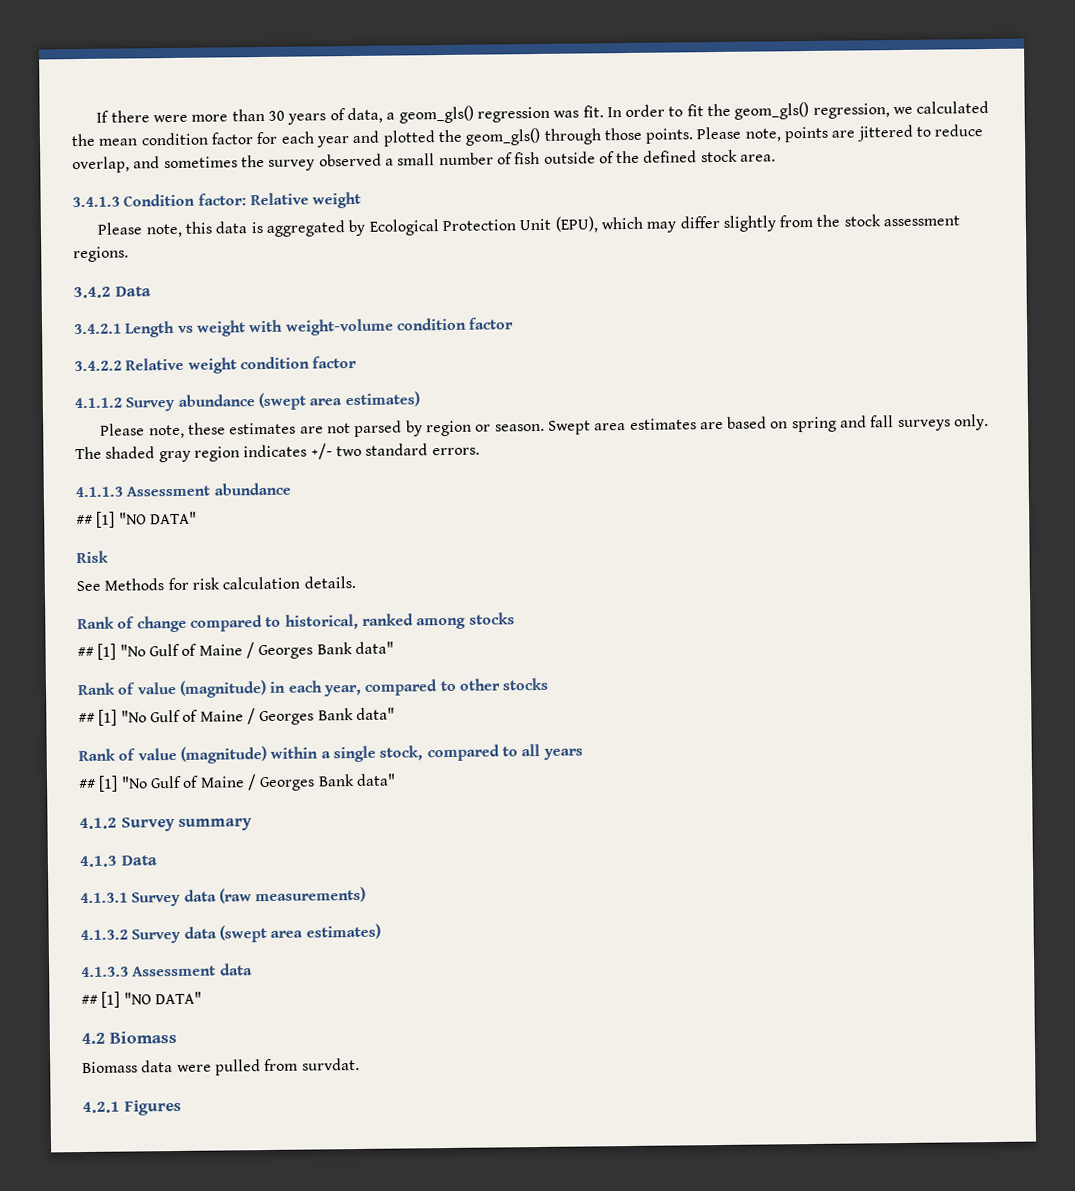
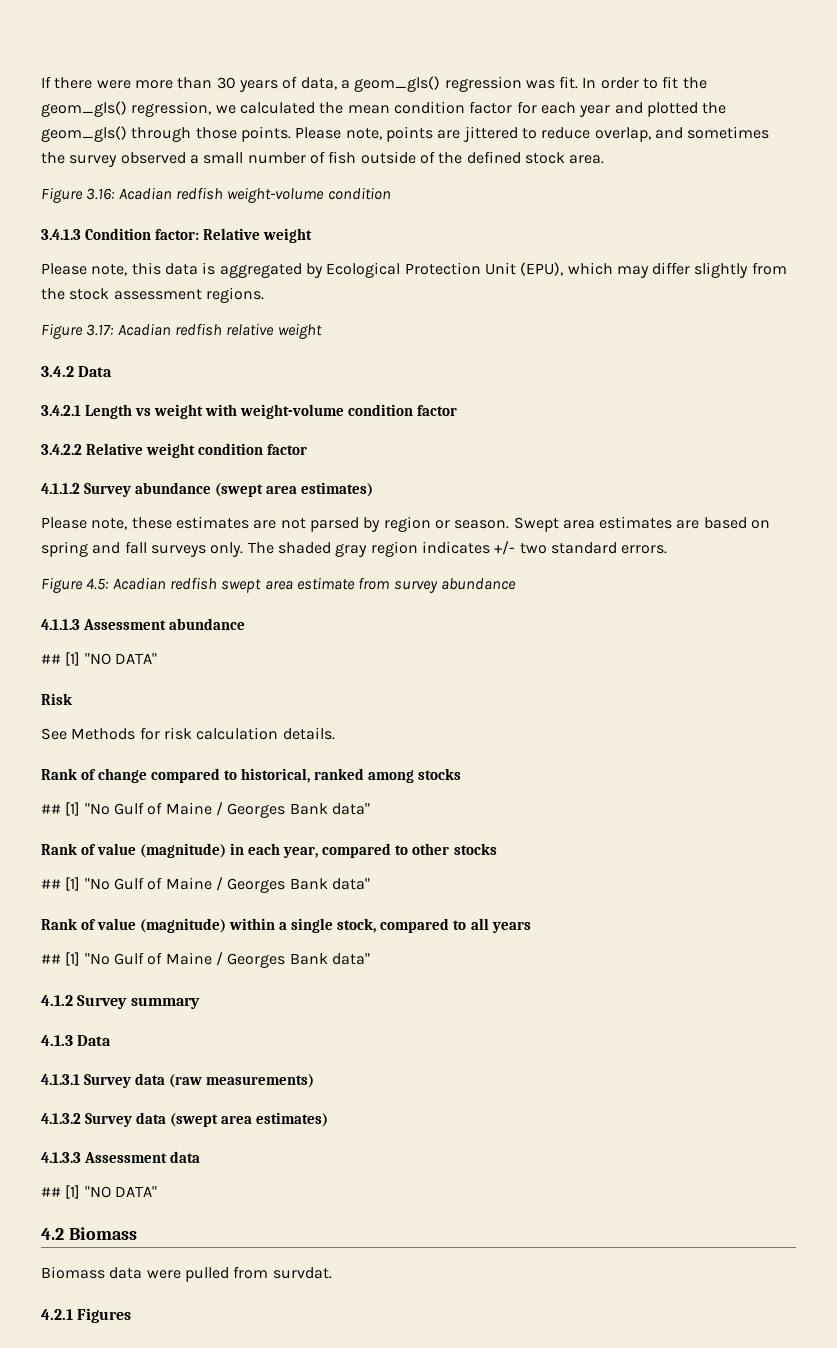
+ Figure 3.16: Acadian redfish weight-volume condition
+ Figure 3.17: Acadian redfish relative weight
+ Figure 4.5: Acadian redfish swept area estimate from survey abundance

